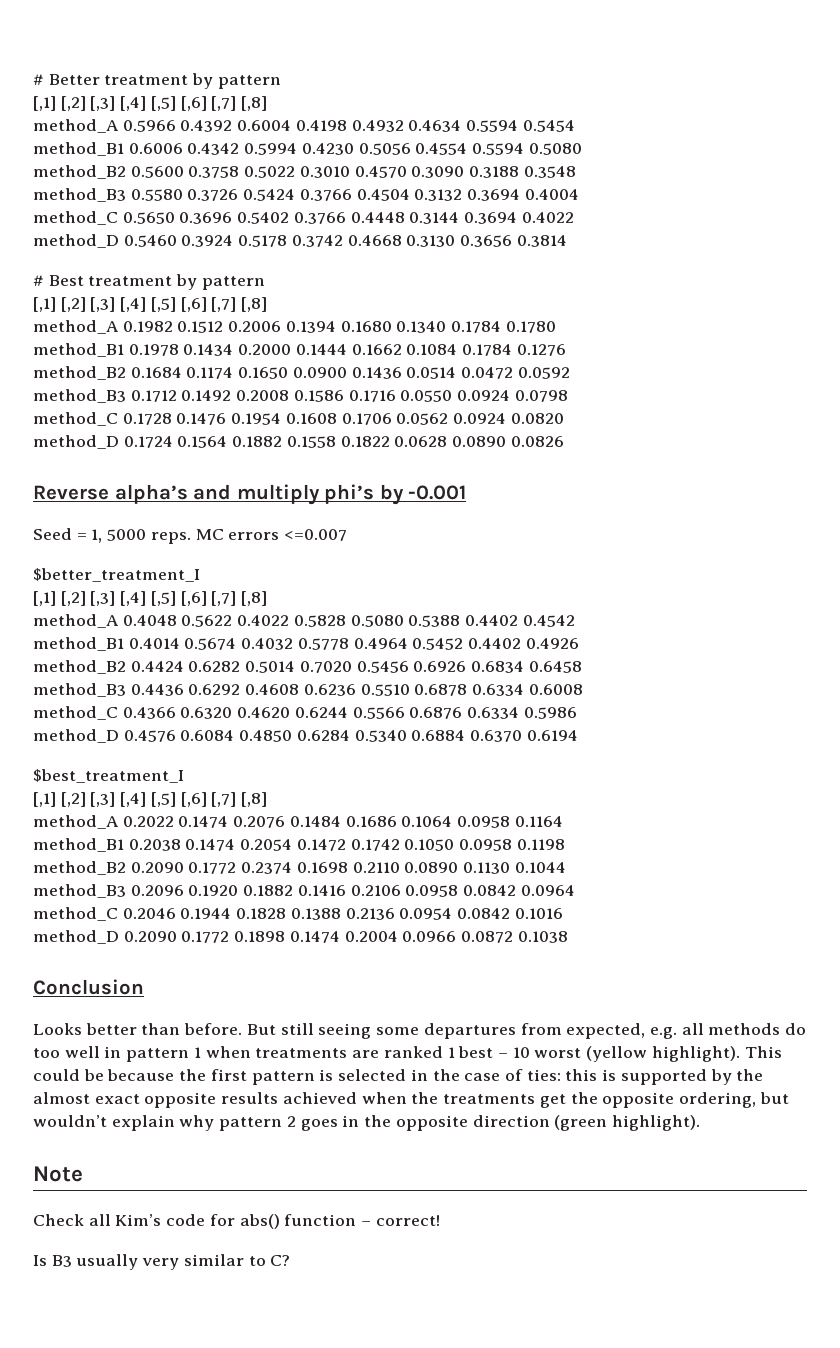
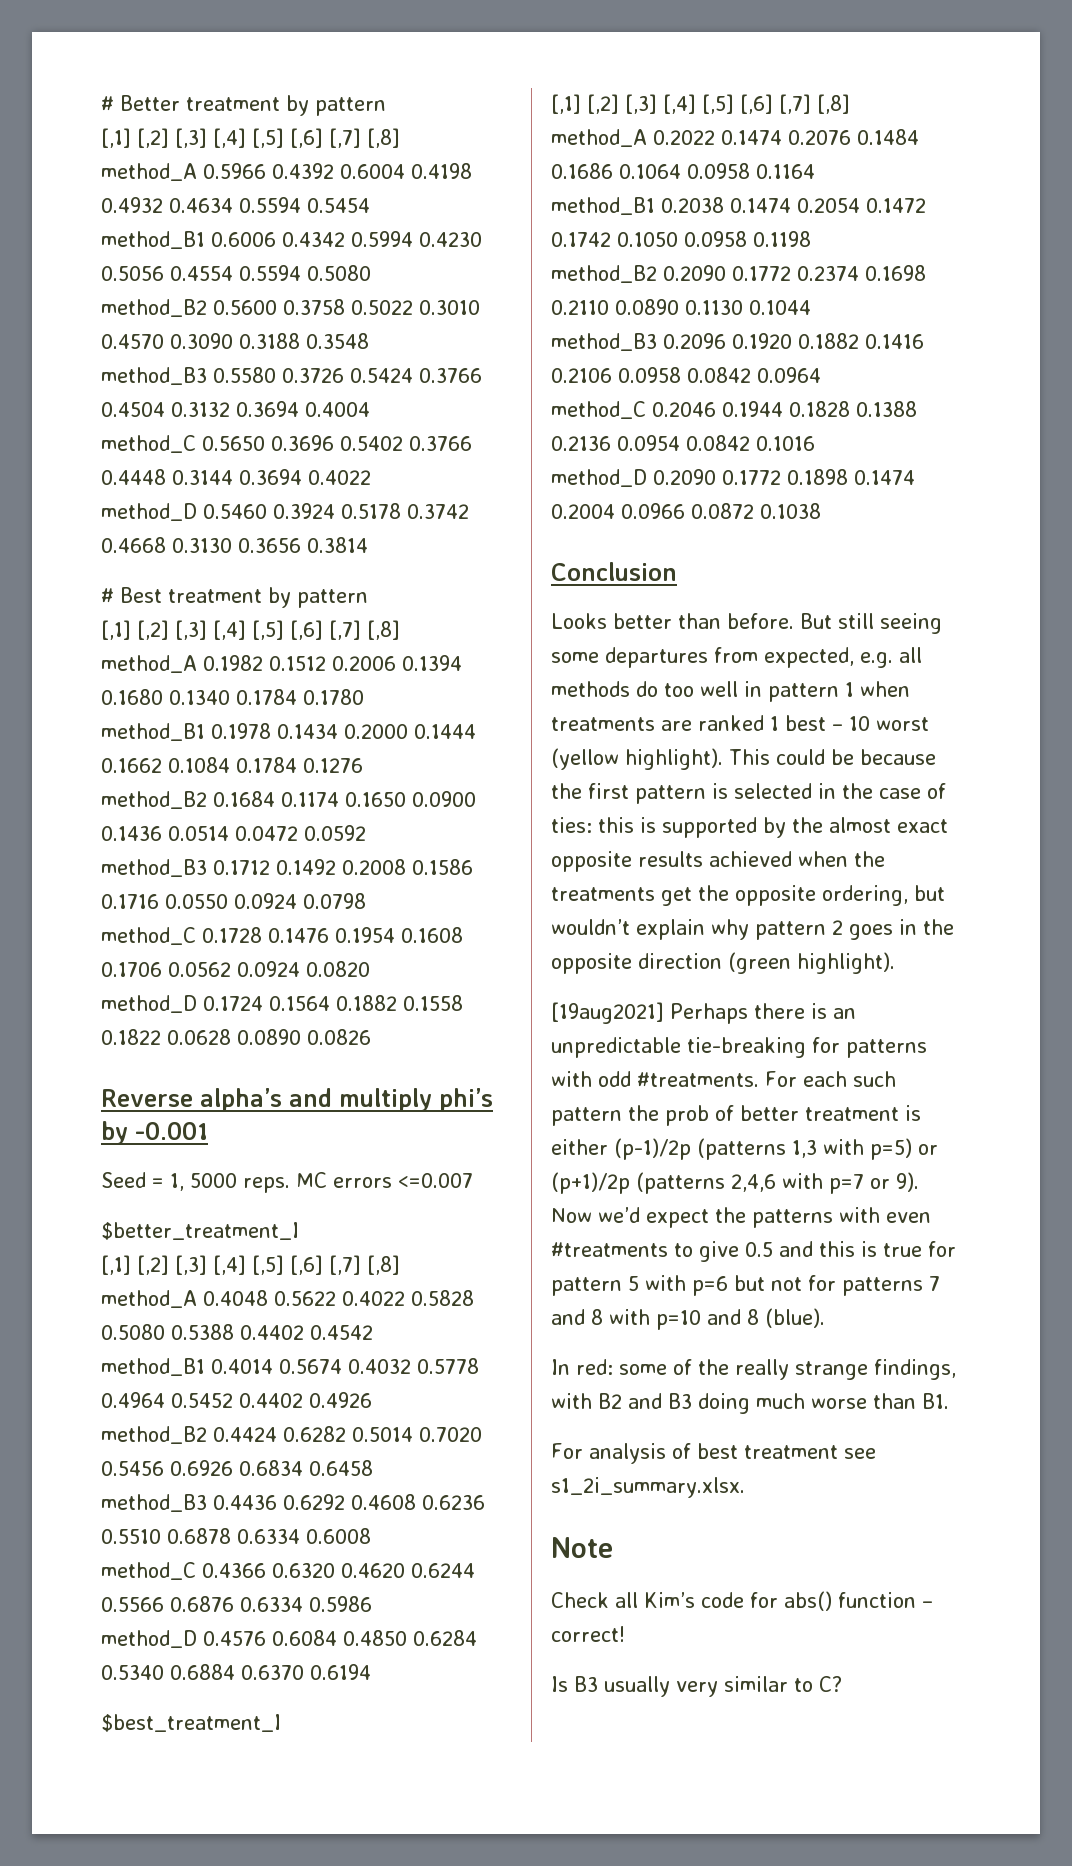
+ [19aug2021] Perhaps there is an unpredictable tie-breaking for patterns with odd #treatments. For each such pattern the prob of better treatment is either (p-1)/2p (patterns 1,3 with p=5) or (p+1)/2p (patterns 2,4,6 with p=7 or 9). Now we’d expect the patterns with even #treatments to give 0.5 and this is true for pattern 5 with p=6 but not for patterns 7 and 8 with p=10 and 8 (blue).
+ In red: some of the really strange findings, with B2 and B3 doing much worse than B1.
+ For analysis of best treatment see s1_2i_summary.xlsx.

